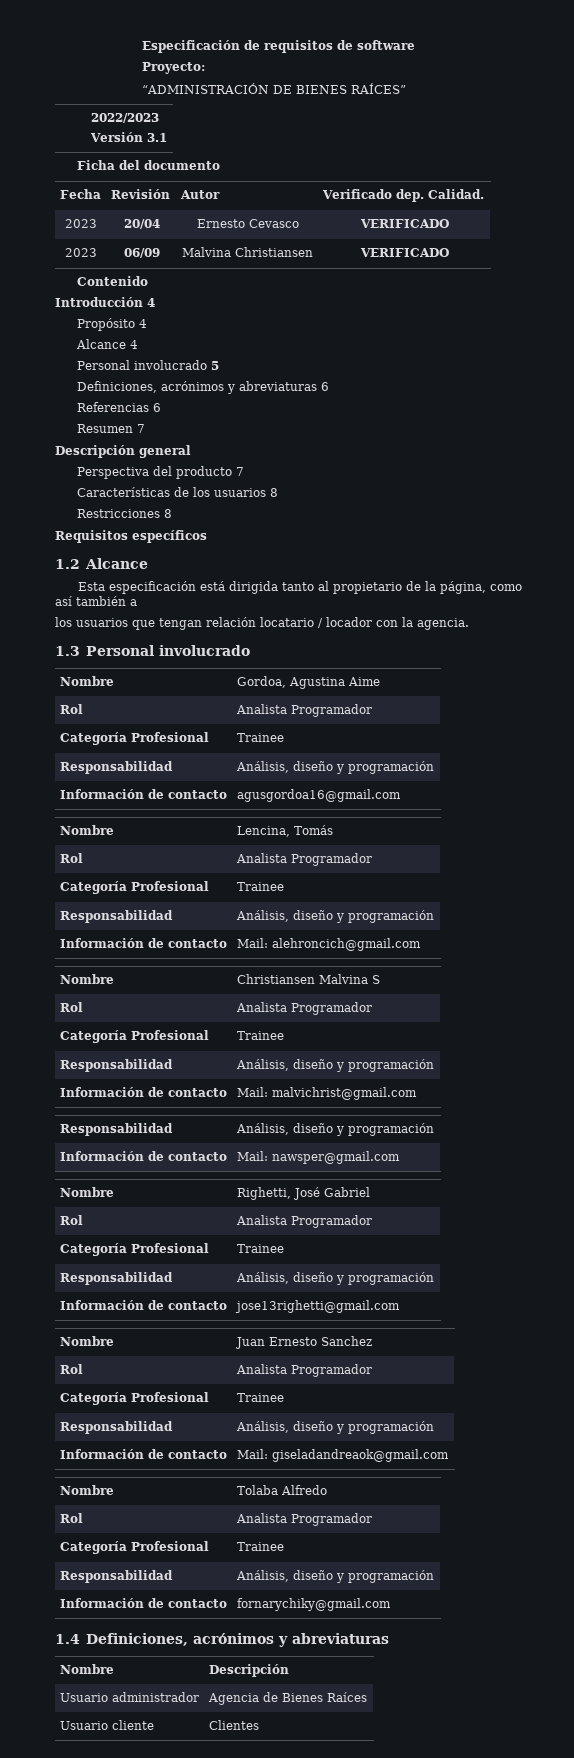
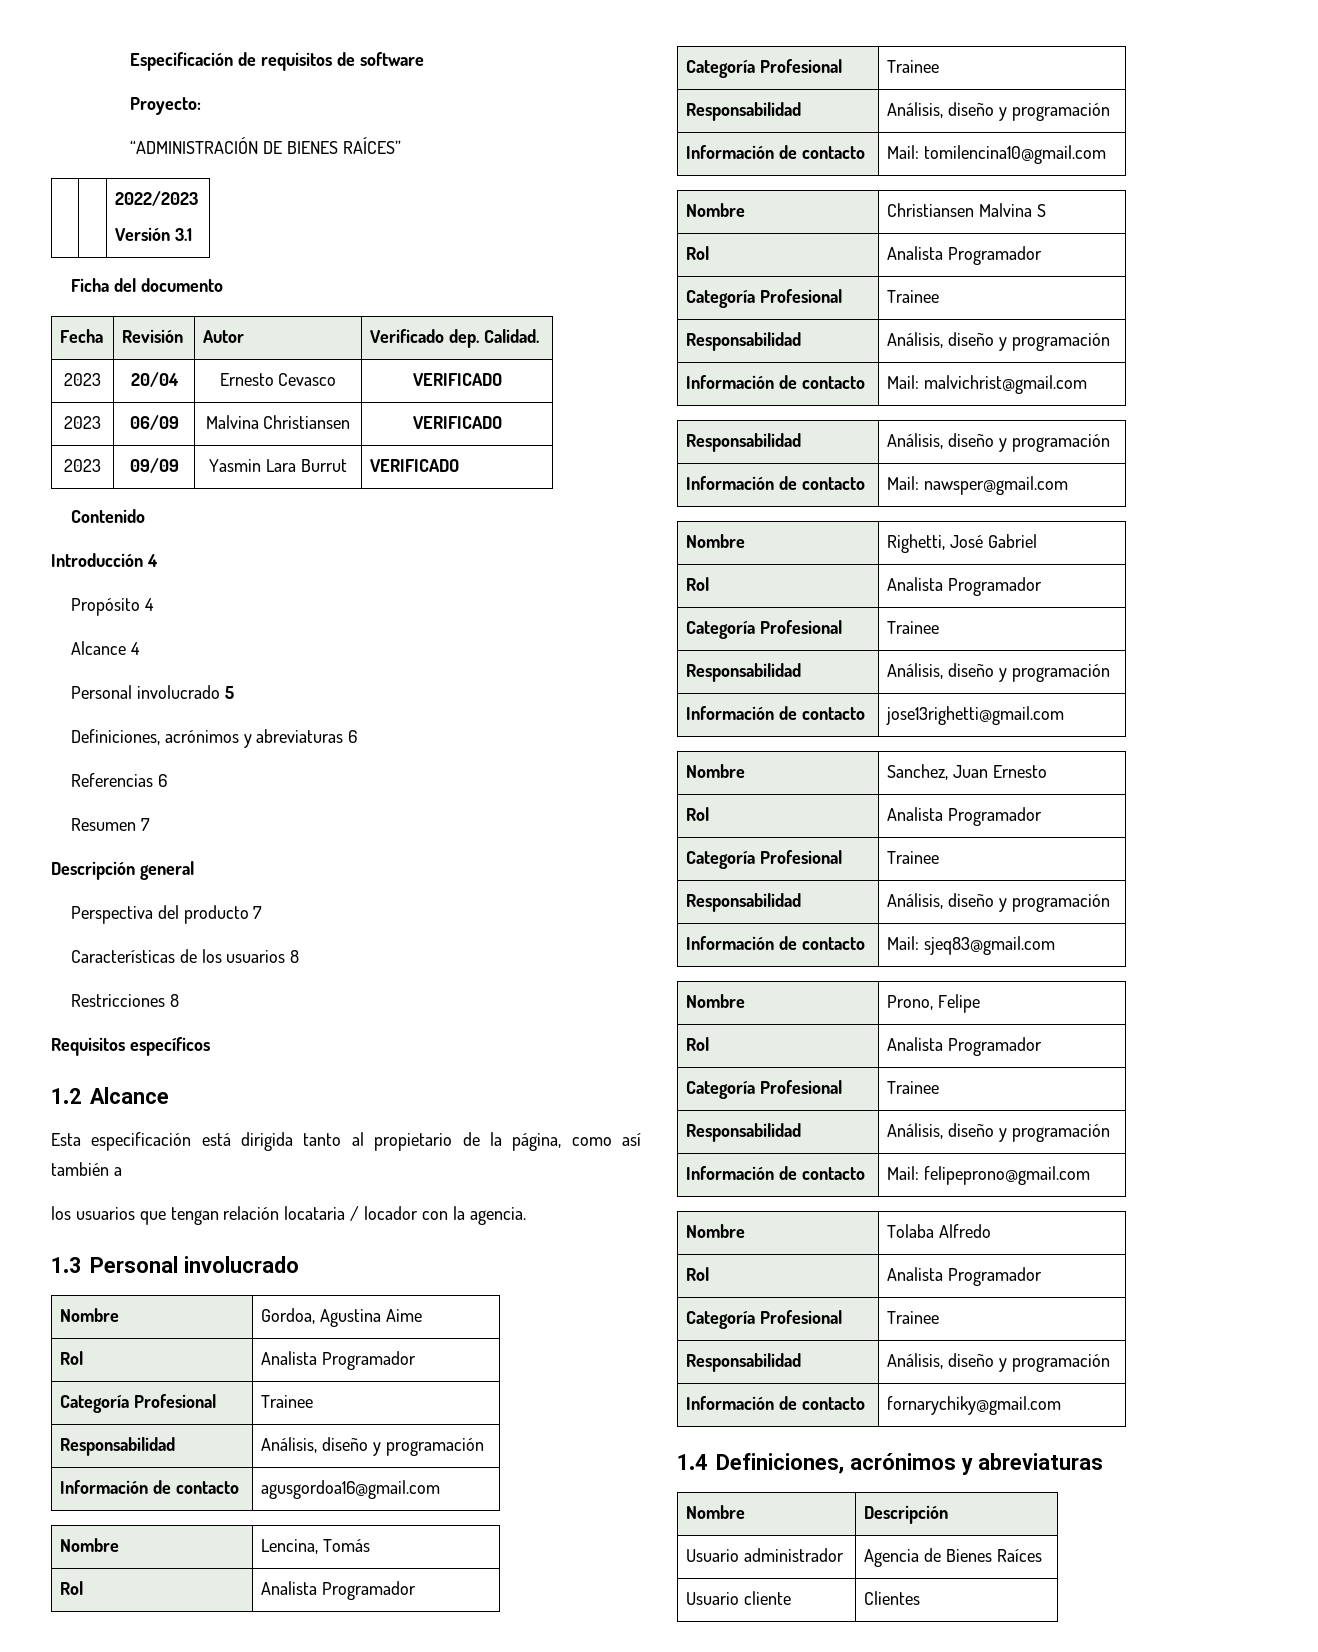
+ 2023 | 09/09 | Yasmin Lara Burrut | VERIFICADO
- los usuarios que tengan relación locatario / locador con la agencia.
+ los usuarios que tengan relación locataria / locador con la agencia.
- Información de contacto | Mail: alehroncich@gmail.com
+ Información de contacto | Mail: tomilencina10@gmail.com
- Nombre | Juan Ernesto Sanchez
+ Nombre | Sanchez, Juan Ernesto
- Información de contacto | Mail: giseladandreaok@gmail.com
+ Información de contacto | Mail: sjeq83@gmail.com
+ Nombre | Prono, Felipe
+ Rol | Analista Programador
+ Categoría Profesional | Trainee
+ Responsabilidad | Análisis, diseño y programación
+ Información de contacto | Mail: felipeprono@gmail.com

